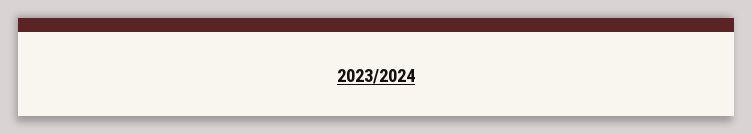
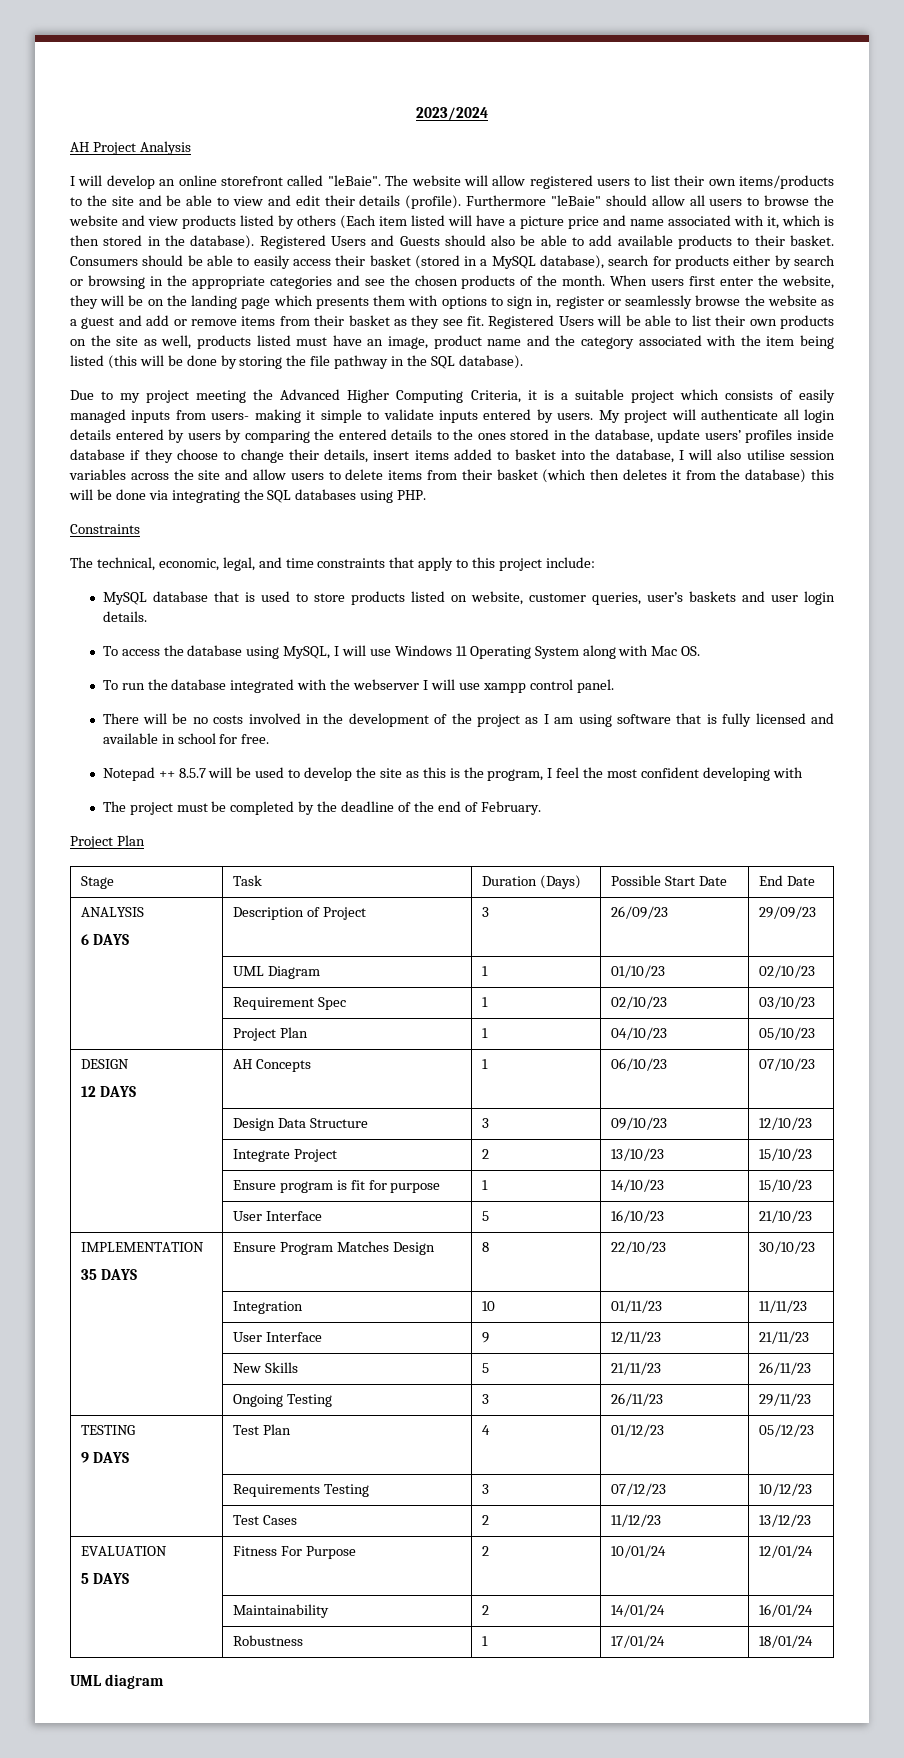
+ AH Project Analysis
+ I will develop an online storefront called "leBaie". The website will allow registered users to list their own items/products to the site and be able to view and edit their details (profile). Furthermore "leBaie" should allow all users to browse the website and view products listed by others (Each item listed will have a picture price and name associated with it, which is then stored in the database). Registered Users and Guests should also be able to add available products to their basket. Consumers should be able to easily access their basket (stored in a MySQL database), search for products either by search or browsing in the appropriate categories and see the chosen products of the month. When users first enter the website, they will be on the landing page which presents them with options to sign in, register or seamlessly browse the website as a guest and add or remove items from their basket as they see fit. Registered Users will be able to list their own products on the site as well, products listed must have an image, product name and the category associated with the item being listed (this will be done by storing the file pathway in the SQL database).
+ Due to my project meeting the Advanced Higher Computing Criteria, it is a suitable project which consists of easily managed inputs from users- making it simple to validate inputs entered by users. My project will authenticate all login details entered by users by comparing the entered details to the ones stored in the database, update users’ profiles inside database if they choose to change their details, insert items added to basket into the database, I will also utilise session variables across the site and allow users to delete items from their basket (which then deletes it from the database) this will be done via integrating the SQL databases using PHP.
+ Constraints
+ The technical, economic, legal, and time constraints that apply to this project include:
+ MySQL database that is used to store products listed on website, customer queries, user’s baskets and user login details.
+ To access the database using MySQL, I will use Windows 11 Operating System along with Mac OS.
+ To run the database integrated with the webserver I will use xampp control panel.
+ There will be no costs involved in the development of the project as I am using software that is fully licensed and available in school for free.
+ Notepad ++ 8.5.7 will be used to develop the site as this is the program, I feel the most confident developing with
+ The project must be completed by the deadline of the end of February.
+ Project Plan
+ Stage | Task | Duration (Days) | Possible Start Date | End Date
+ ANALYSIS
+ 6 DAYS | Description of Project | 3 | 26/09/23 | 29/09/23
+ | UML Diagram | 1 | 01/10/23 | 02/10/23
+ | Requirement Spec | 1 | 02/10/23 | 03/10/23
+ | Project Plan | 1 | 04/10/23 | 05/10/23
+ DESIGN
+ 12 DAYS | AH Concepts | 1 | 06/10/23 | 07/10/23
+ | Design Data Structure | 3 | 09/10/23 | 12/10/23
+ | Integrate Project | 2 | 13/10/23 | 15/10/23
+ | Ensure program is fit for purpose | 1 | 14/10/23 | 15/10/23
+ | User Interface | 5 | 16/10/23 | 21/10/23
+ IMPLEMENTATION
+ 35 DAYS | Ensure Program Matches Design | 8 | 22/10/23 | 30/10/23
+ | Integration | 10 | 01/11/23 | 11/11/23
+ | User Interface | 9 | 12/11/23 | 21/11/23
+ | New Skills | 5 | 21/11/23 | 26/11/23
+ | Ongoing Testing | 3 | 26/11/23 | 29/11/23
+ TESTING
+ 9 DAYS | Test Plan | 4 | 01/12/23 | 05/12/23
+ | Requirements Testing | 3 | 07/12/23 | 10/12/23
+ | Test Cases | 2 | 11/12/23 | 13/12/23
+ EVALUATION
+ 5 DAYS | Fitness For Purpose | 2 | 10/01/24 | 12/01/24
+ | Maintainability | 2 | 14/01/24 | 16/01/24
+ | Robustness | 1 | 17/01/24 | 18/01/24
+ UML diagram

